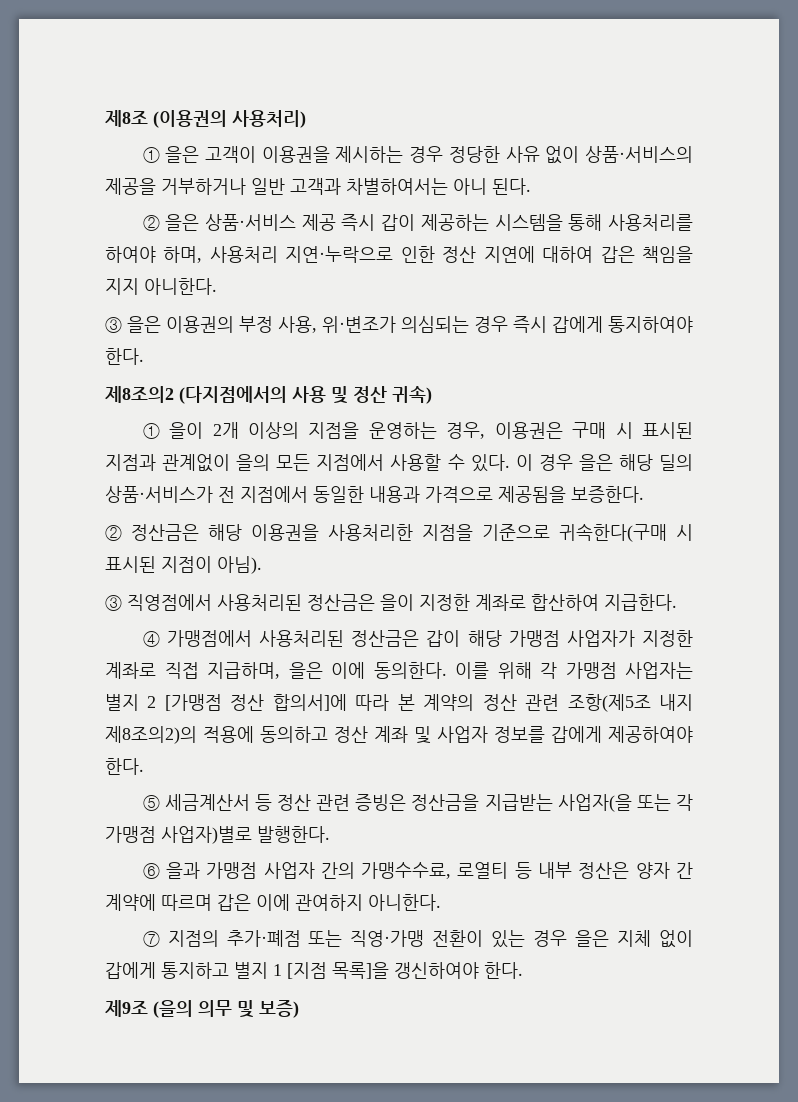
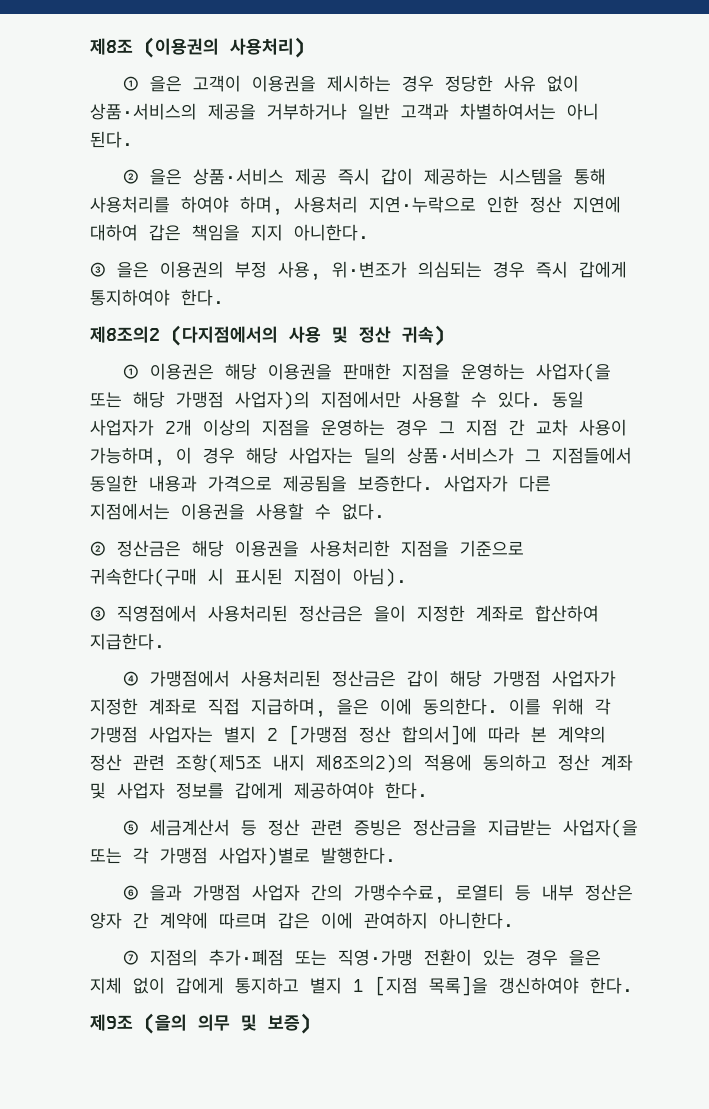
- ① 을이 2개 이상의 지점을 운영하는 경우, 이용권은 구매 시 표시된 지점과 관계없이 을의 모든 지점에서 사용할 수 있다. 이 경우 을은 해당 딜의 상품·서비스가 전 지점에서 동일한 내용과 가격으로 제공됨을 보증한다.
+ ① 이용권은 해당 이용권을 판매한 지점을 운영하는 사업자(을 또는 해당 가맹점 사업자)의 지점에서만 사용할 수 있다. 동일 사업자가 2개 이상의 지점을 운영하는 경우 그 지점 간 교차 사용이 가능하며, 이 경우 해당 사업자는 딜의 상품·서비스가 그 지점들에서 동일한 내용과 가격으로 제공됨을 보증한다. 사업자가 다른 지점에서는 이용권을 사용할 수 없다.

